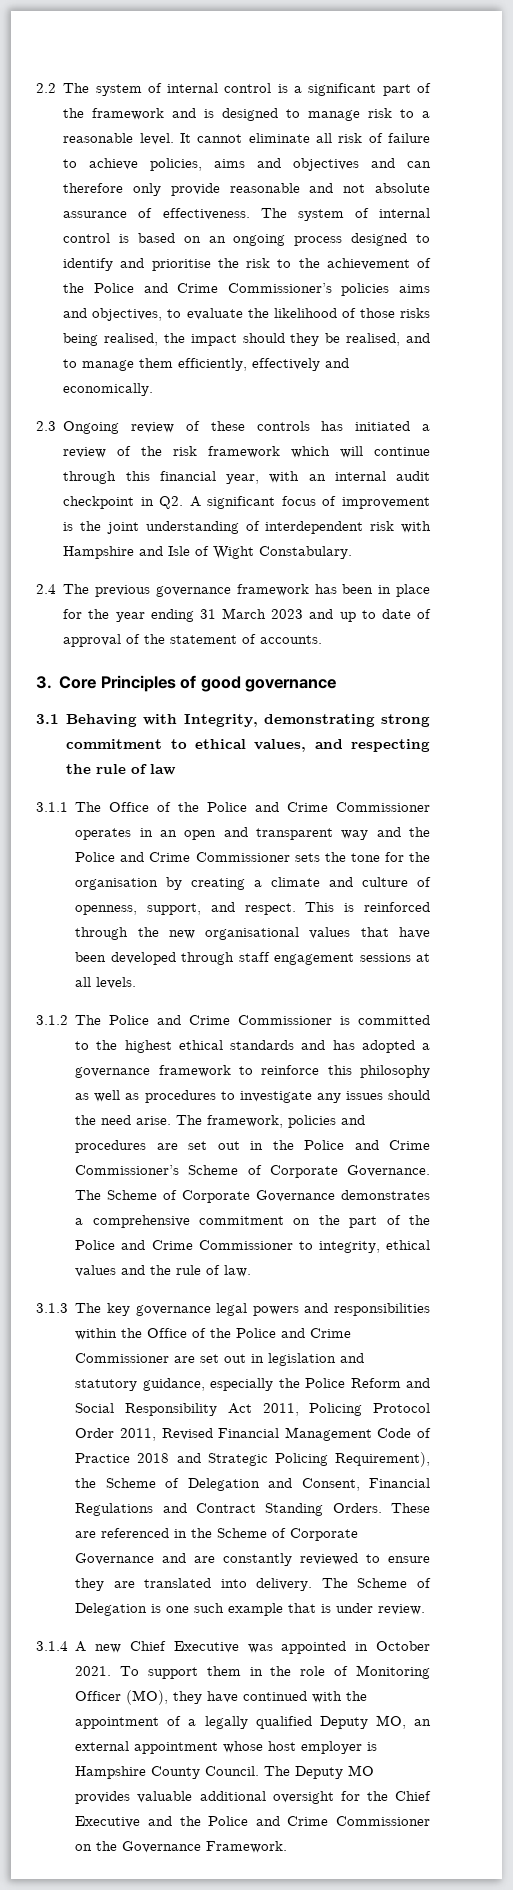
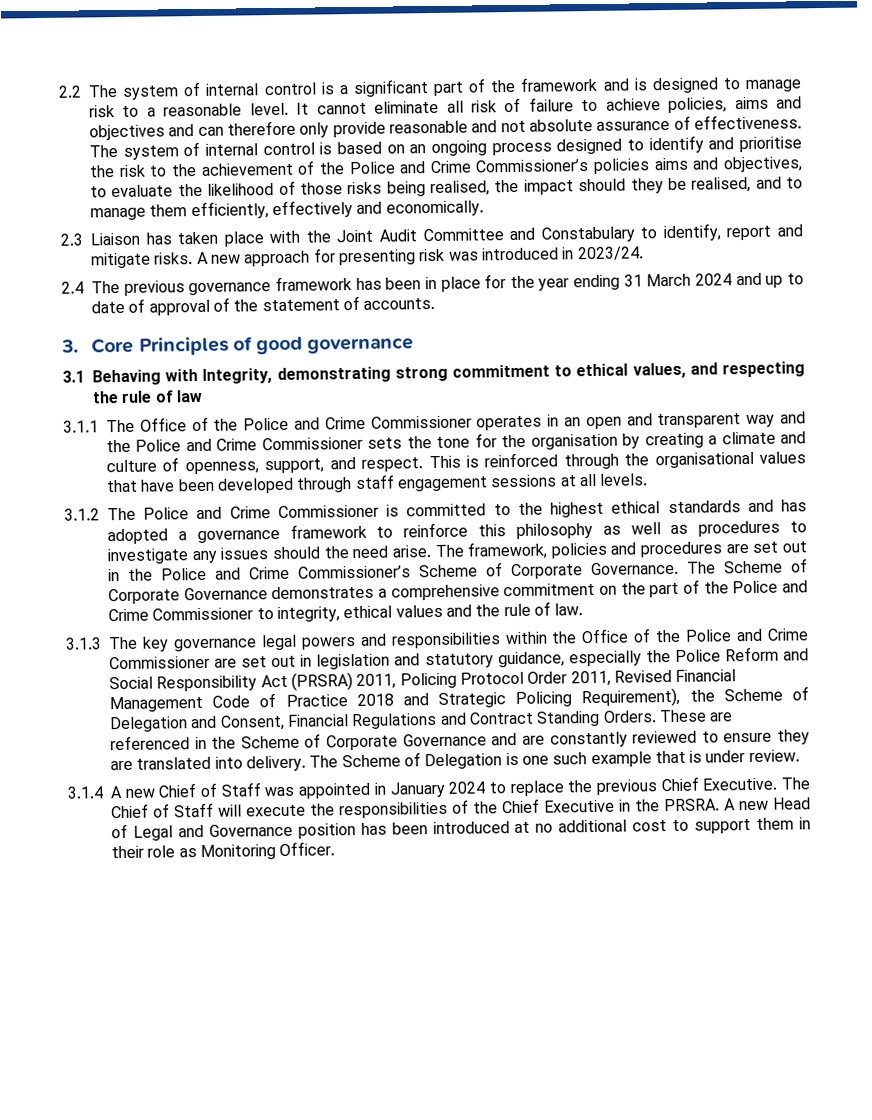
- 2.3 Ongoing review of these controls has initiated a review of the risk framework which will continue through this financial year, with an internal audit checkpoint in Q2. A significant focus of improvement is the joint understanding of interdependent risk with Hampshire and Isle of Wight Constabulary.
+ 2.3 Liaison has taken place with the Joint Audit Committee and Constabulary to identify, report and mitigate risks. A new approach for presenting risk was introduced in 2023/24.
- 2.4 The previous governance framework has been in place for the year ending 31 March 2023 and up to date of approval of the statement of accounts.
+ 2.4 The previous governance framework has been in place for the year ending 31 March 2024 and up to date of approval of the statement of accounts.
- This is reinforced through the new organisational values that have been developed through staff engagement sessions at all levels.
+ This is reinforced through the organisational values that have been developed through staff engagement sessions at all levels.
- 3.1.3 The key governance legal powers and responsibilities within the Office of the Police and Crime Commissioner are set out in legislation and statutory guidance, especially the Police Reform and Social Responsibility Act 2011, Policing Protocol Order 2011, Revised Financial Management Code of Practice 2018 and Strategic Policing Requirement), the Scheme of Delegation and Consent, Financial Regulations and Contract Standing Orders.
+ 3.1.3 The key governance legal powers and responsibilities within the Office of the Police and Crime Commissioner are set out in legislation and statutory guidance, especially the Police Reform and Social Responsibility Act (PRSRA) 2011, Policing Protocol Order 2011, Revised Financial Management Code of Practice 2018 and Strategic Policing Requirement), the Scheme of Delegation and Consent, Financial Regulations and Contract Standing Orders.
- 3.1.4 A new Chief Executive was appointed in October 2021. To support them in the role of Monitoring Officer (MO), they have continued with the appointment of a legally qualified Deputy MO, an external appointment whose host employer is Hampshire County Council. The Deputy MO provides valuable additional oversight for the Chief Executive and the Police and Crime Commissioner on the Governance Framework.
+ 3.1.4 A new Chief of Staff was appointed in January 2024 to replace the previous Chief Executive. The Chief of Staff will execute the responsibilities of the Chief Executive in the PRSRA. A new Head of Legal and Governance position has been introduced at no additional cost to support them in their role as Monitoring Officer.

